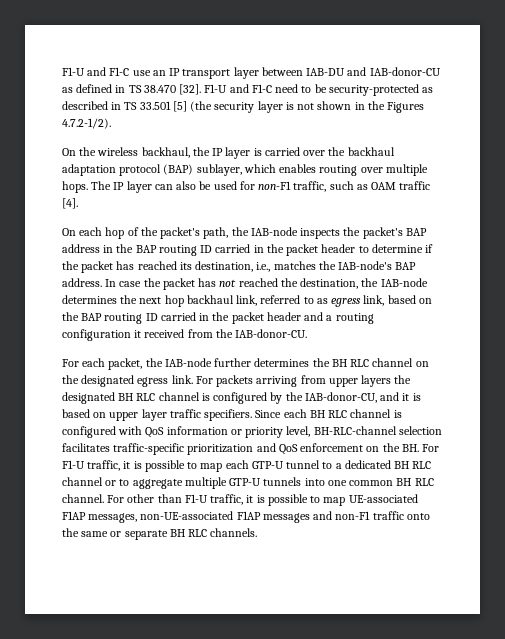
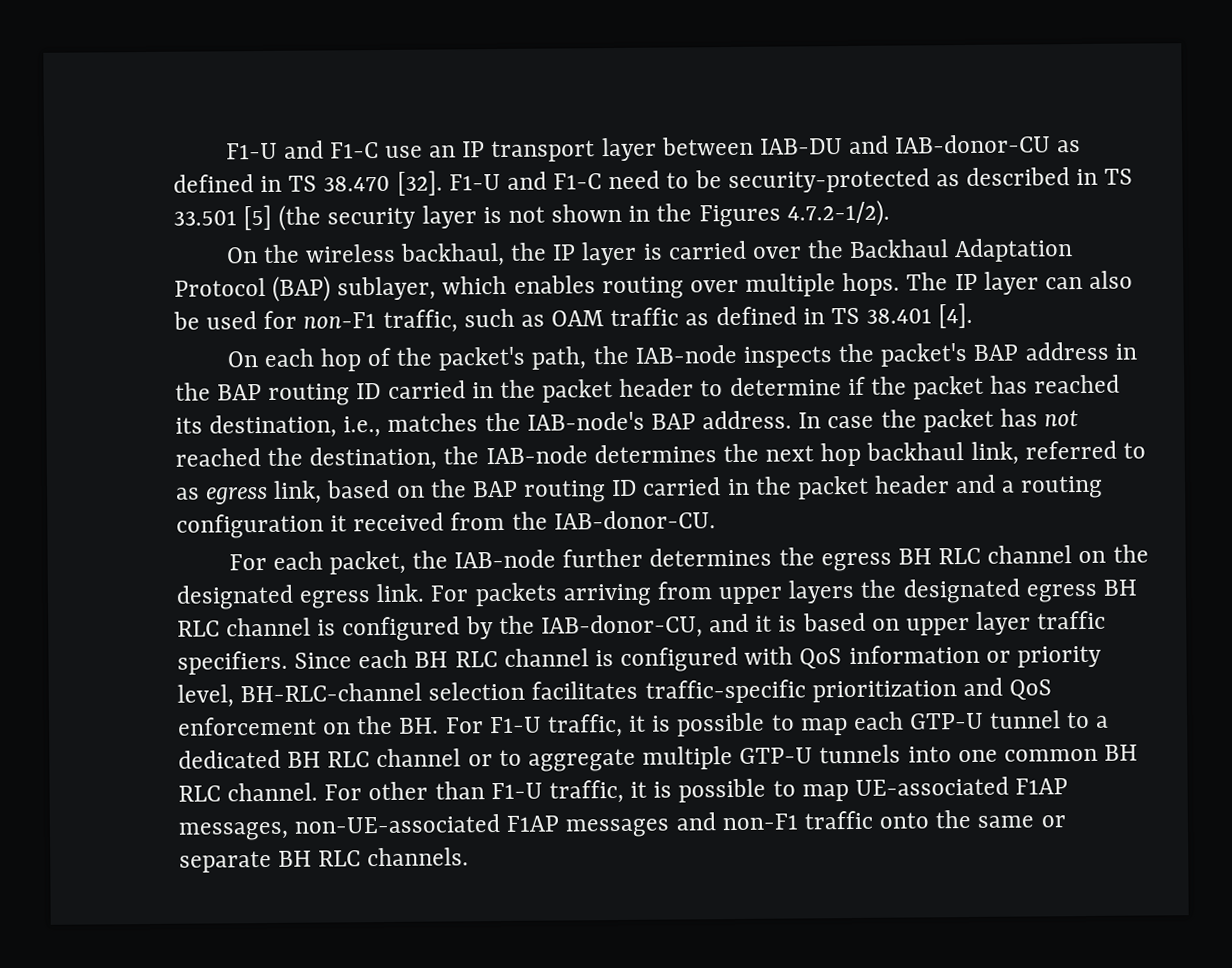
- On the wireless backhaul, the IP layer is carried over the backhaul adaptation protocol (BAP) sublayer, which enables routing over multiple hops.
+ On the wireless backhaul, the IP layer is carried over the Backhaul Adaptation Protocol (BAP) sublayer, which enables routing over multiple hops.
- The IP layer can also be used for non-F1 traffic, such as OAM traffic [4].
+ The IP layer can also be used for non-F1 traffic, such as OAM traffic as defined in TS 38.401 [4].
- For each packet, the IAB-node further determines the BH RLC channel on the designated egress link.
+ For each packet, the IAB-node further determines the egress BH RLC channel on the designated egress link.
- For packets arriving from upper layers the designated BH RLC channel is configured by the IAB-donor-CU, and it is based on upper layer traffic specifiers.
+ For packets arriving from upper layers the designated egress BH RLC channel is configured by the IAB-donor-CU, and it is based on upper layer traffic specifiers.

